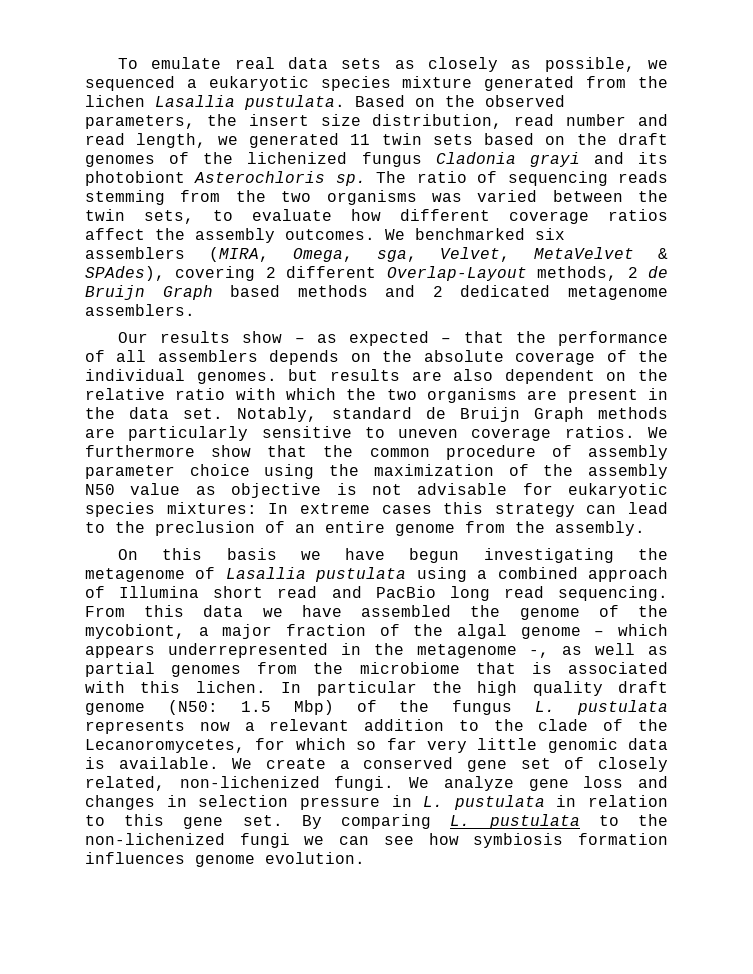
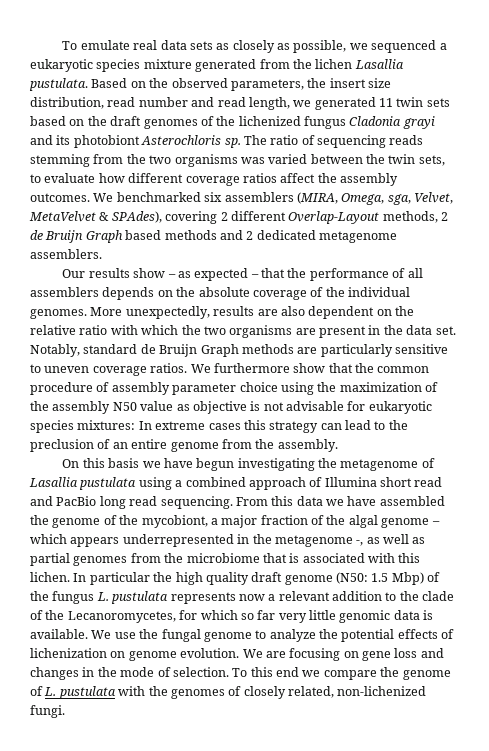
- Our results show – as expected – that the performance of all assemblers depends on the absolute coverage of the individual genomes. but results are also dependent on the relative ratio with which the two organisms are present in the data set.
+ Our results show – as expected – that the performance of all assemblers depends on the absolute coverage of the individual genomes. More unexpectedly, results are also dependent on the relative ratio with which the two organisms are present in the data set.
- We create a conserved gene set of closely related, non-lichenized fungi. We analyze gene loss and changes in selection pressure in L. pustulata in relation to this gene set. By comparing L. pustulata to the non-lichenized fungi we can see how symbiosis formation influences genome evolution.
+ We use the fungal genome to analyze the potential effects of lichenization on genome evolution. We are focusing on gene loss and changes in the mode of selection. To this end we compare the genome of L. pustulata with the genomes of closely related, non-lichenized fungi.

